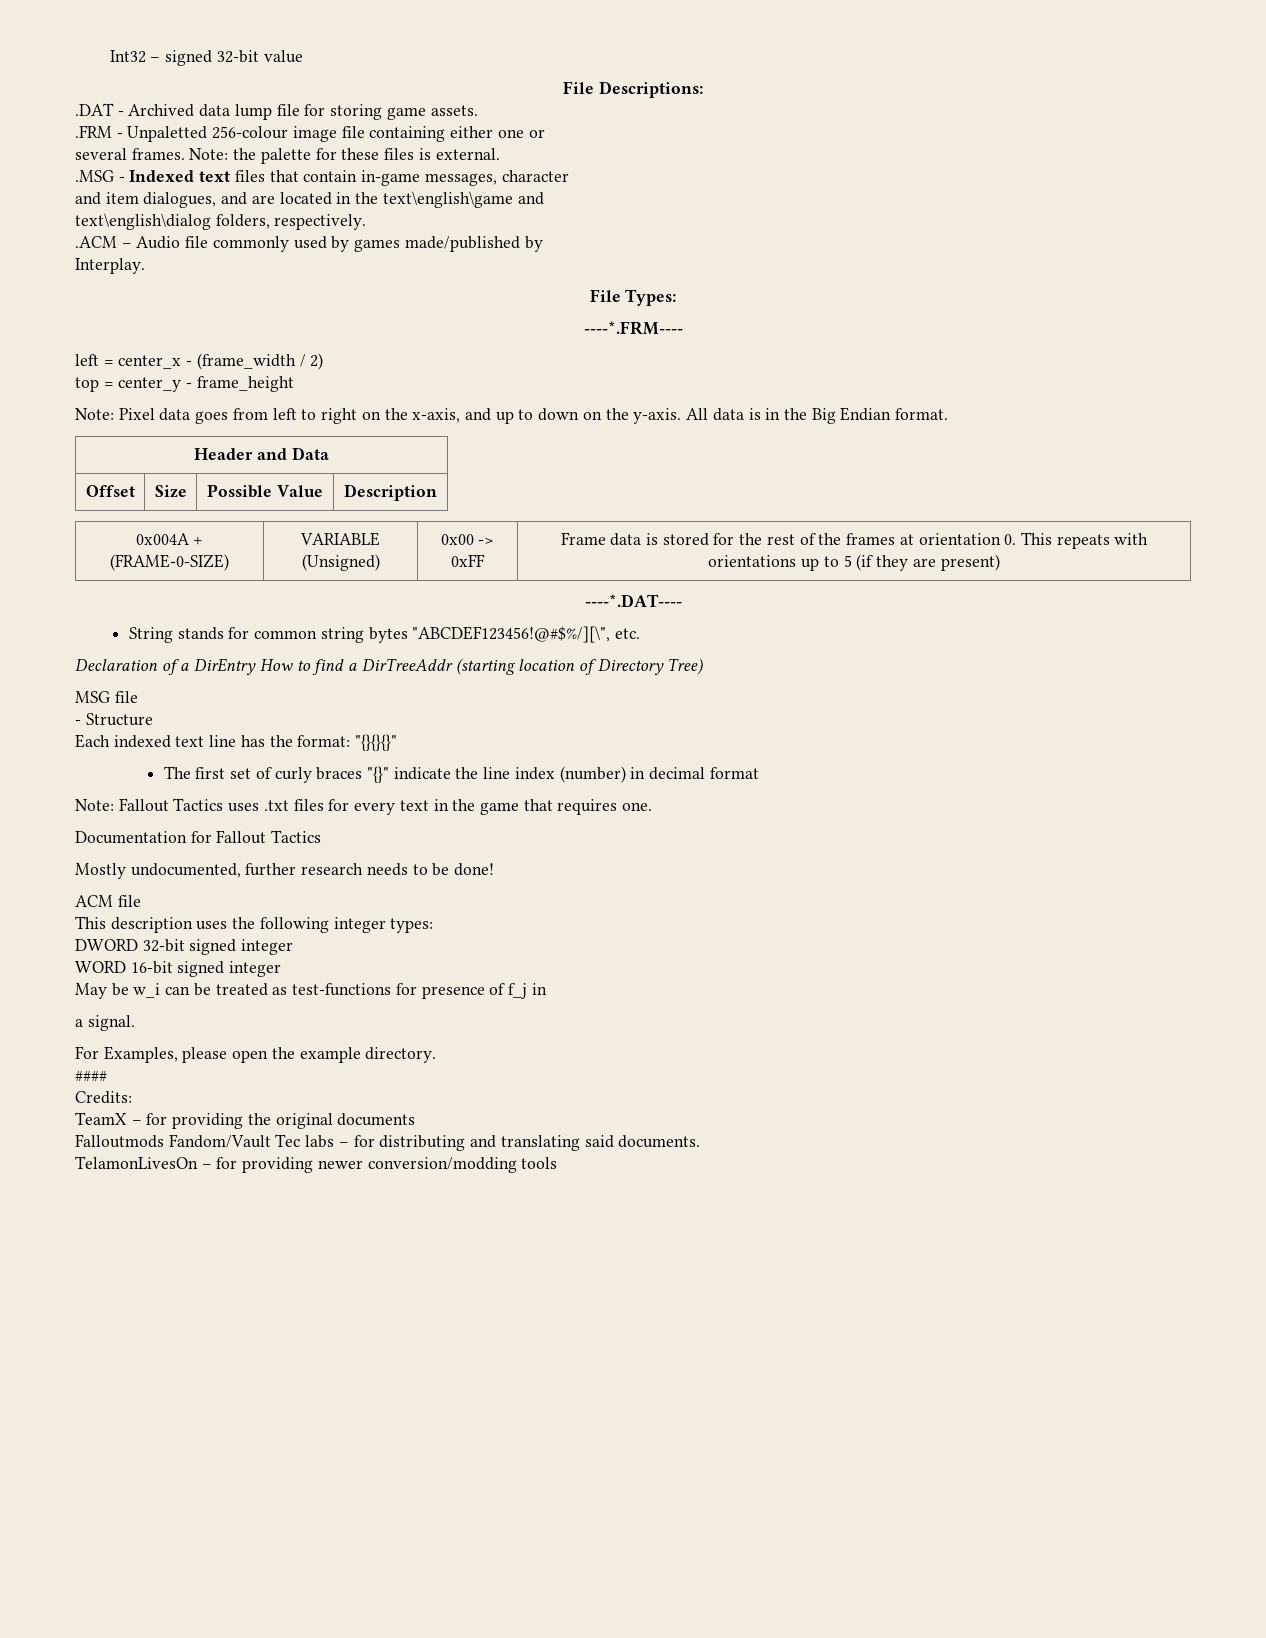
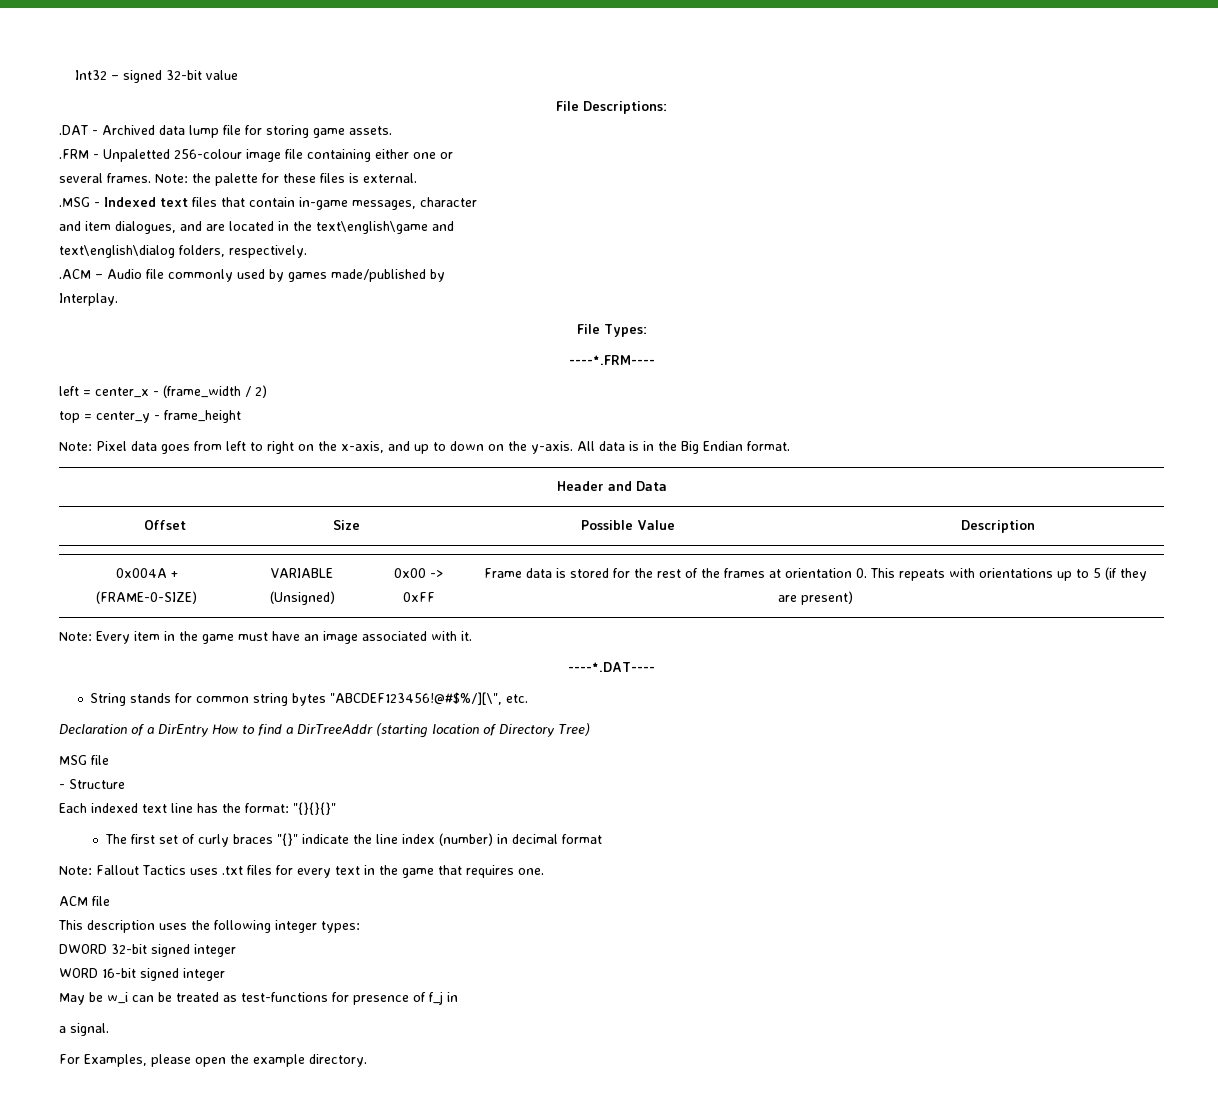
+ Note: Every item in the game must have an image associated with it.
- Documentation for Fallout Tactics
- Mostly undocumented, further research needs to be done!
- ####
- Credits:
- TeamX – for providing the original documents
- Falloutmods Fandom/Vault Tec labs – for distributing and translating said documents.
- TelamonLivesOn – for providing newer conversion/modding tools

